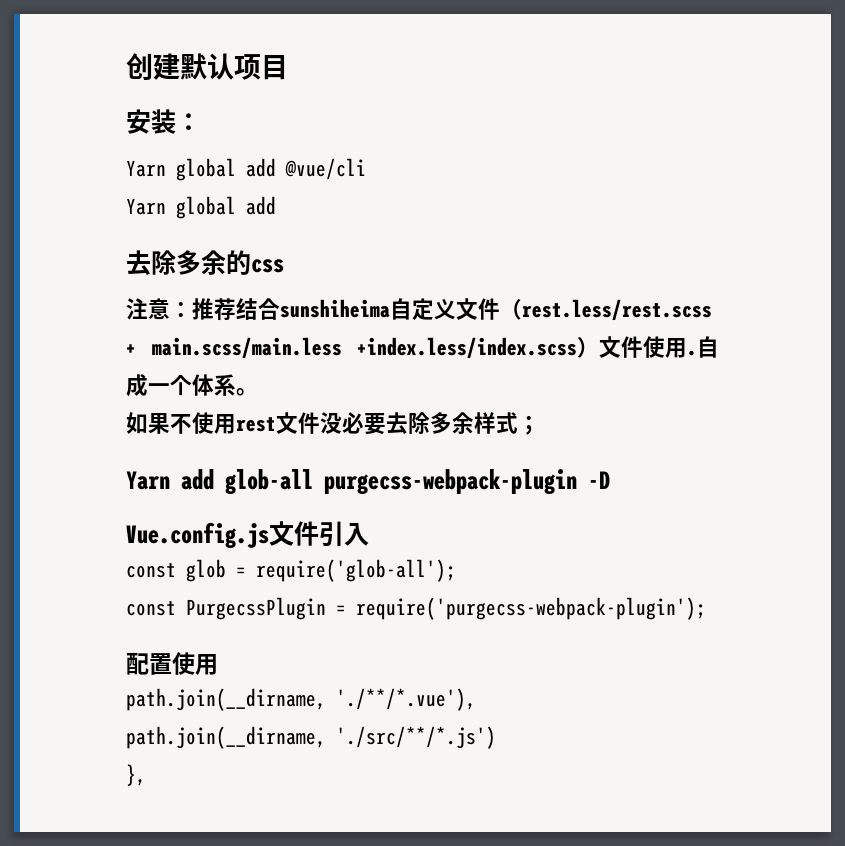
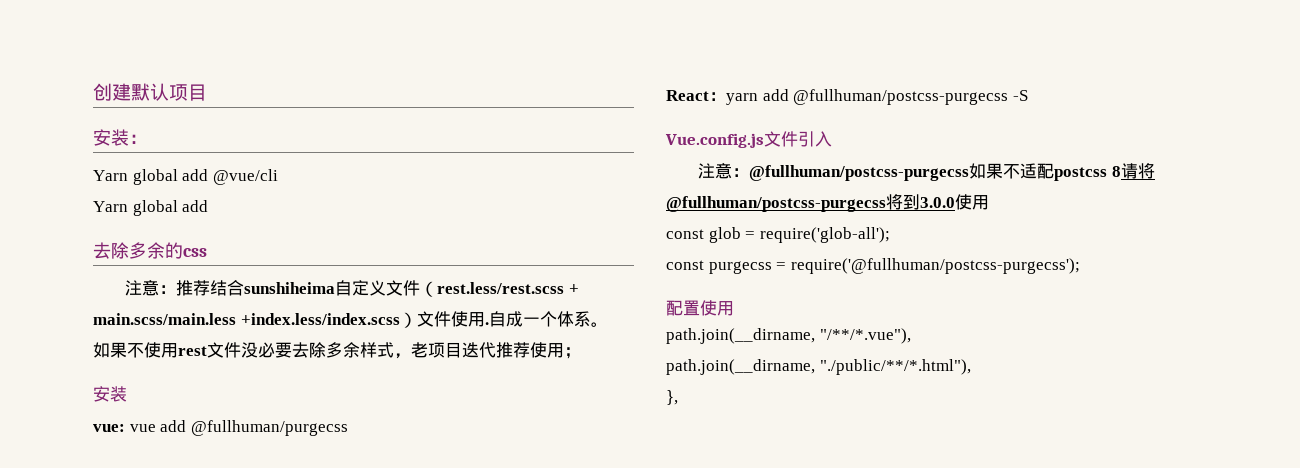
- 如果不使用rest文件没必要去除多余样式；
- Yarn add glob-all purgecss-webpack-plugin -D
+ 如果不使用rest文件没必要去除多余样式，老项目迭代推荐使用；
+ 安装
+ vue: vue add @fullhuman/purgecss
+ React：yarn add @fullhuman/postcss-purgecss -S
  Vue.config.js文件引入
+ 注意：@fullhuman/postcss-purgecss如果不适配postcss 8请将@fullhuman/postcss-purgecss将到3.0.0使用
- const PurgecssPlugin = require('purgecss-webpack-plugin');
+ const purgecss = require('@fullhuman/postcss-purgecss');
- path.join(__dirname, './**/*.vue'),
- path.join(__dirname, './src/**/*.js')
+ path.join(__dirname, "/**/*.vue"),
+ path.join(__dirname, "./public/**/*.html"),

